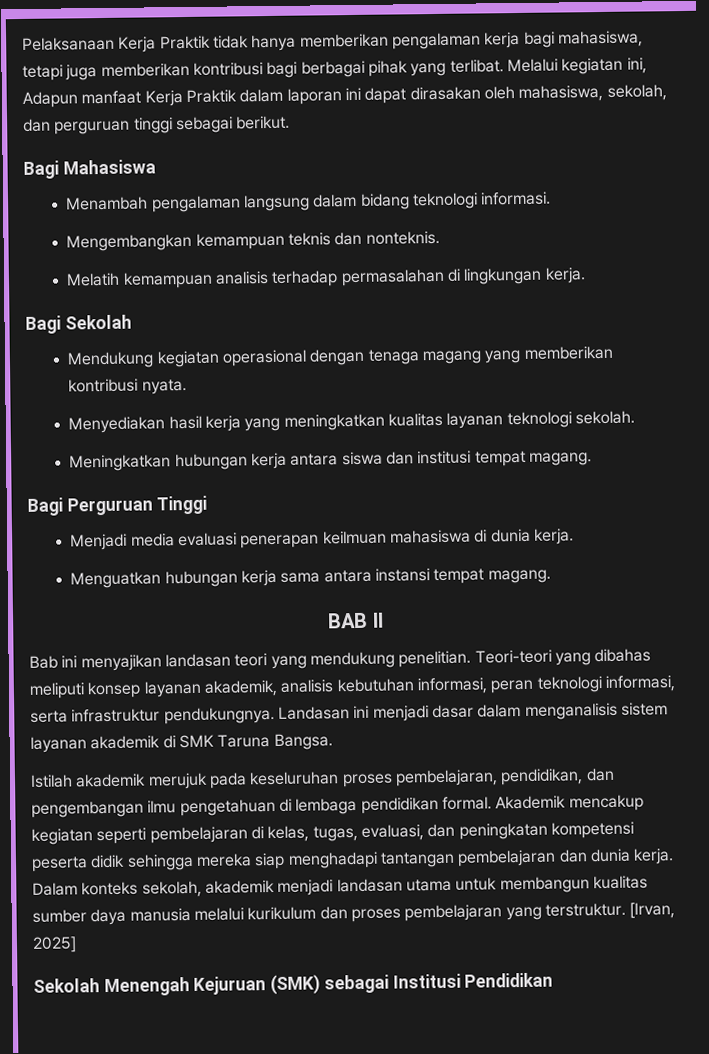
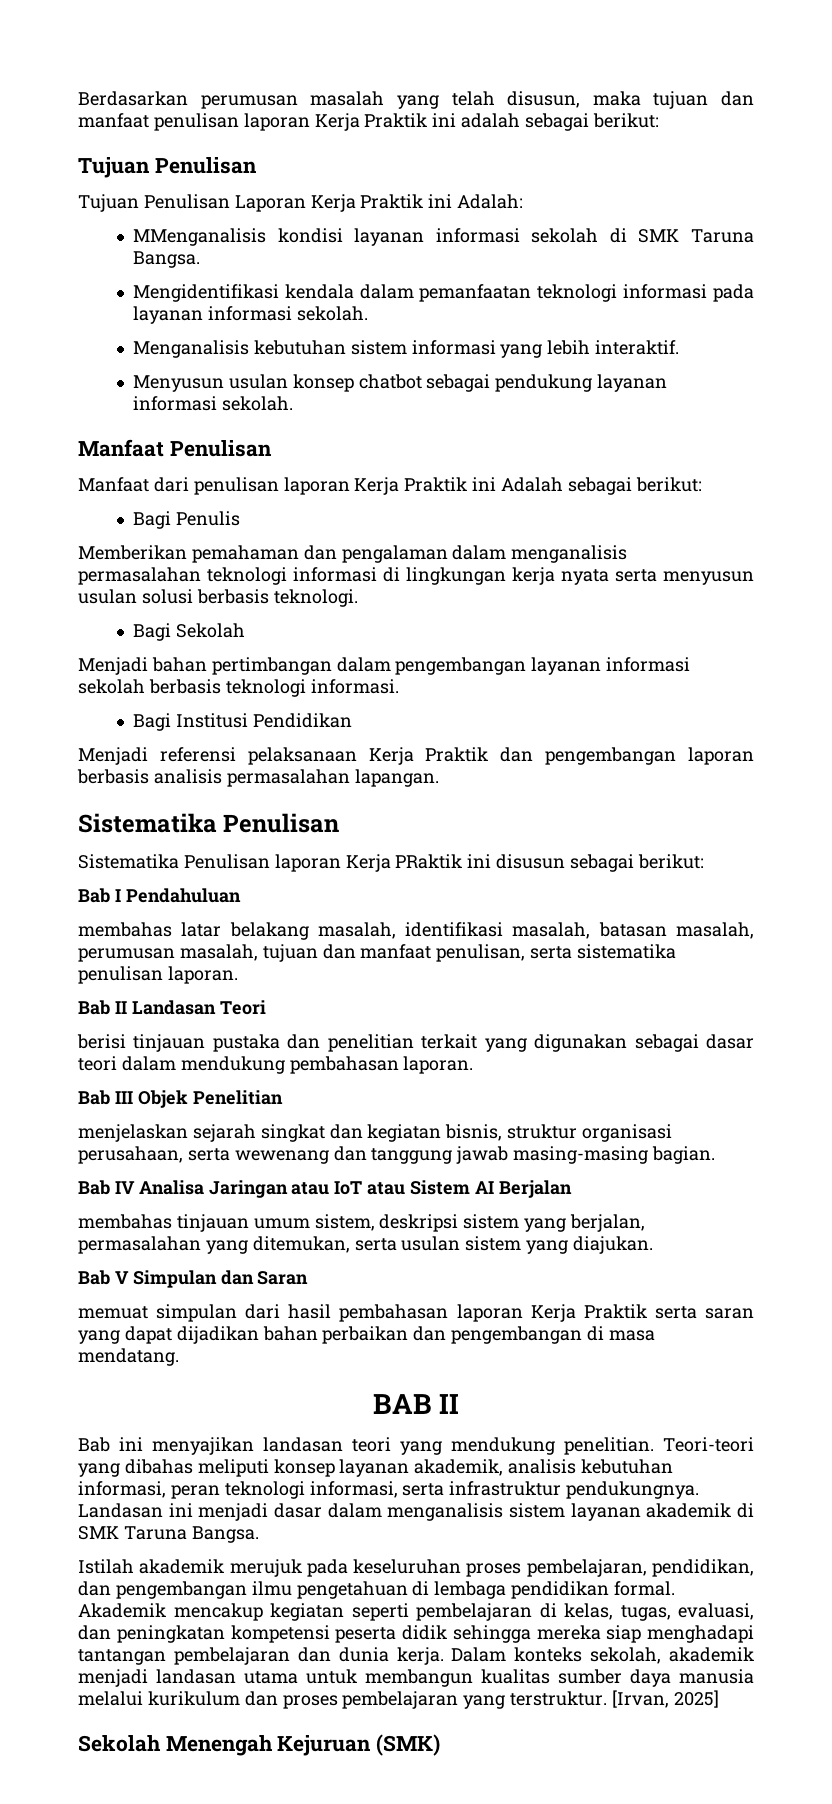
- Pelaksanaan Kerja Praktik tidak hanya memberikan pengalaman kerja bagi mahasiswa, tetapi juga memberikan kontribusi bagi berbagai pihak yang terlibat. Melalui kegiatan ini, Adapun manfaat Kerja Praktik dalam laporan ini dapat dirasakan oleh mahasiswa, sekolah, dan perguruan tinggi sebagai berikut.
- Bagi Mahasiswa
- Menambah pengalaman langsung dalam bidang teknologi informasi.
- Mengembangkan kemampuan teknis dan nonteknis.
- Melatih kemampuan analisis terhadap permasalahan di lingkungan kerja.
+ Berdasarkan perumusan masalah yang telah disusun, maka tujuan dan manfaat penulisan laporan Kerja Praktik ini adalah sebagai berikut:
+ Tujuan Penulisan
+ Tujuan Penulisan Laporan Kerja Praktik ini Adalah:
+ MMenganalisis kondisi layanan informasi sekolah di SMK Taruna Bangsa.
+ Mengidentifikasi kendala dalam pemanfaatan teknologi informasi pada layanan informasi sekolah.
+ Menganalisis kebutuhan sistem informasi yang lebih interaktif.
+ Menyusun usulan konsep chatbot sebagai pendukung layanan informasi sekolah.
+ Manfaat Penulisan
+ Manfaat dari penulisan laporan Kerja Praktik ini Adalah sebagai berikut:
+ Bagi Penulis
+ Memberikan pemahaman dan pengalaman dalam menganalisis permasalahan teknologi informasi di lingkungan kerja nyata serta menyusun usulan solusi berbasis teknologi.
  Bagi Sekolah
- Mendukung kegiatan operasional dengan tenaga magang yang memberikan kontribusi nyata.
- Menyediakan hasil kerja yang meningkatkan kualitas layanan teknologi sekolah.
- Meningkatkan hubungan kerja antara siswa dan institusi tempat magang.
- Bagi Perguruan Tinggi
- Menjadi media evaluasi penerapan keilmuan mahasiswa di dunia kerja.
- Menguatkan hubungan kerja sama antara instansi tempat magang.
+ Menjadi bahan pertimbangan dalam pengembangan layanan informasi sekolah berbasis teknologi informasi.
+ Bagi Institusi Pendidikan
+ Menjadi referensi pelaksanaan Kerja Praktik dan pengembangan laporan berbasis analisis permasalahan lapangan.
+ Sistematika Penulisan
+ Sistematika Penulisan laporan Kerja PRaktik ini disusun sebagai berikut:
+ Bab I Pendahuluan
+ membahas latar belakang masalah, identifikasi masalah, batasan masalah, perumusan masalah, tujuan dan manfaat penulisan, serta sistematika penulisan laporan.
+ Bab II Landasan Teori
+ berisi tinjauan pustaka dan penelitian terkait yang digunakan sebagai dasar teori dalam mendukung pembahasan laporan.
+ Bab III Objek Penelitian
+ menjelaskan sejarah singkat dan kegiatan bisnis, struktur organisasi perusahaan, serta wewenang dan tanggung jawab masing-masing bagian.
+ Bab IV Analisa Jaringan atau IoT atau Sistem AI Berjalan
+ membahas tinjauan umum sistem, deskripsi sistem yang berjalan, permasalahan yang ditemukan, serta usulan sistem yang diajukan.
+ Bab V Simpulan dan Saran
+ memuat simpulan dari hasil pembahasan laporan Kerja Praktik serta saran yang dapat dijadikan bahan perbaikan dan pengembangan di masa mendatang.
- Sekolah Menengah Kejuruan (SMK) sebagai Institusi Pendidikan
+ Sekolah Menengah Kejuruan (SMK)

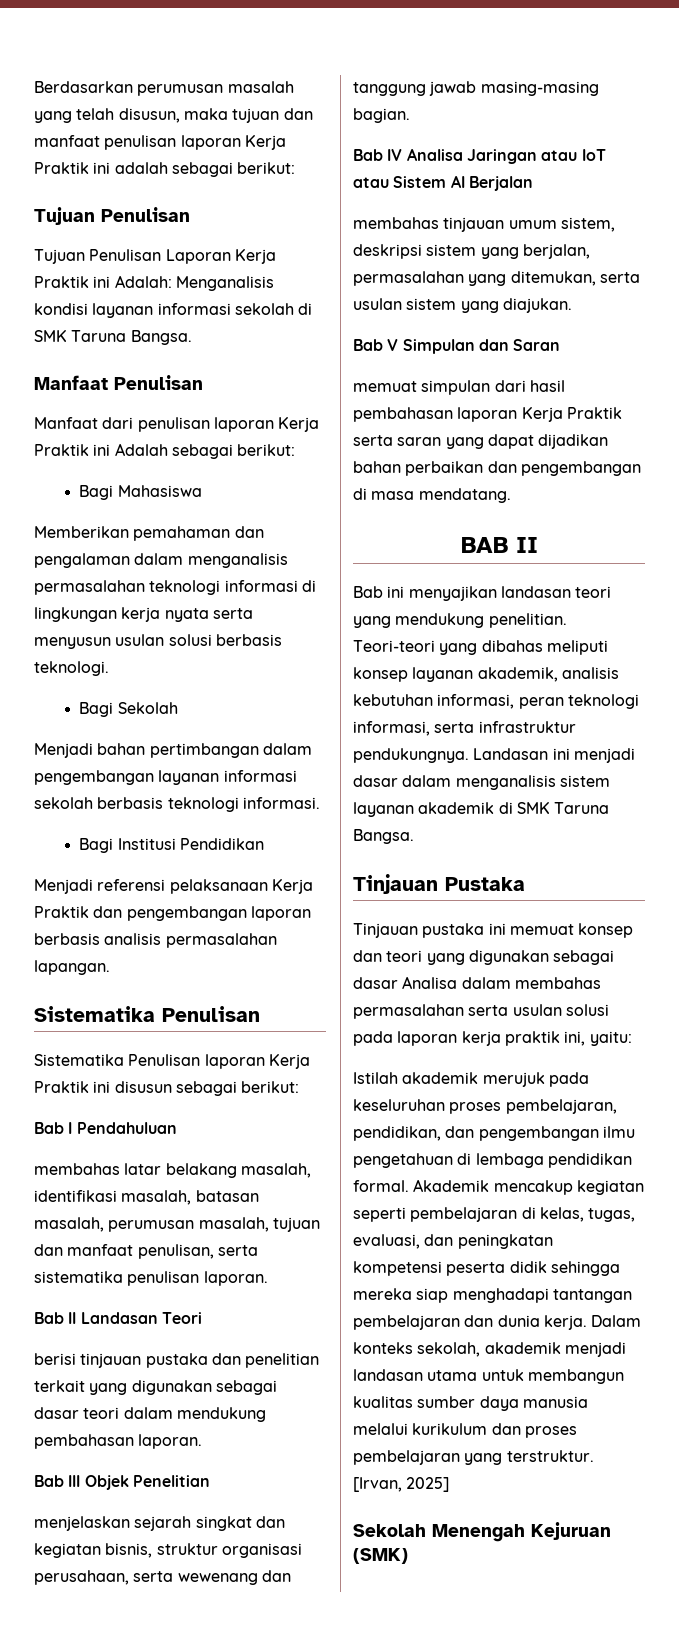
- Tujuan Penulisan Laporan Kerja Praktik ini Adalah:
- MMenganalisis kondisi layanan informasi sekolah di SMK Taruna Bangsa.
+ Tujuan Penulisan Laporan Kerja Praktik ini Adalah: Menganalisis kondisi layanan informasi sekolah di SMK Taruna Bangsa.
- Mengidentifikasi kendala dalam pemanfaatan teknologi informasi pada layanan informasi sekolah.
- Menganalisis kebutuhan sistem informasi yang lebih interaktif.
- Menyusun usulan konsep chatbot sebagai pendukung layanan informasi sekolah.
- Bagi Penulis
+ Bagi Mahasiswa
- Sistematika Penulisan laporan Kerja PRaktik ini disusun sebagai berikut:
+ Sistematika Penulisan laporan Kerja Praktik ini disusun sebagai berikut:
+ Tinjauan Pustaka
+ Tinjauan pustaka ini memuat konsep dan teori yang digunakan sebagai dasar Analisa dalam membahas permasalahan serta usulan solusi pada laporan kerja praktik ini, yaitu:

